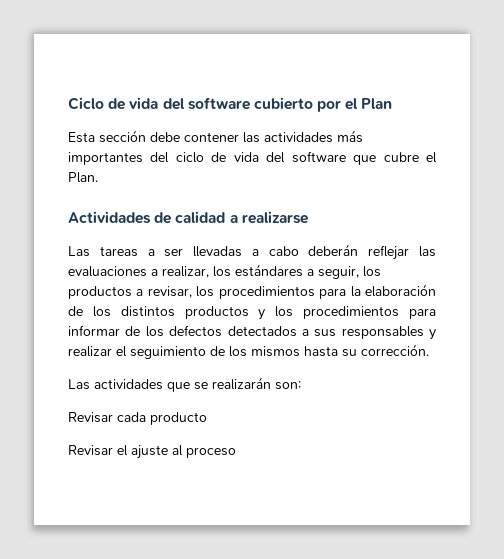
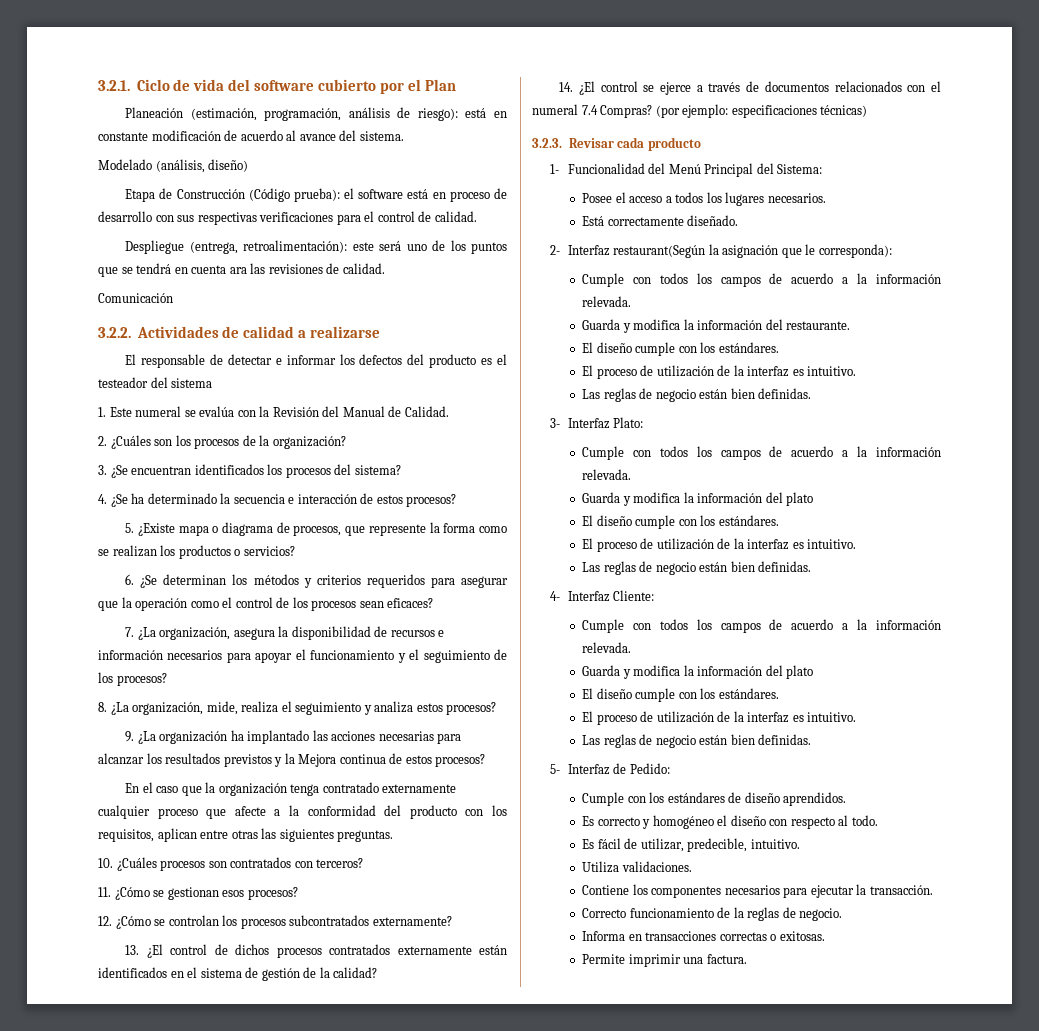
- Ciclo de vida del software cubierto por el Plan
+ 3.2.1. Ciclo de vida del software cubierto por el Plan
- Esta sección debe contener las actividades más importantes del ciclo de vida del software que cubre el Plan.
- Actividades de calidad a realizarse
+ Planeación (estimación, programación, análisis de riesgo): está en constante modificación de acuerdo al avance del sistema.
+ Modelado (análisis, diseño)
+ Etapa de Construcción (Código prueba): el software está en proceso de desarrollo con sus respectivas verificaciones para el control de calidad.
+ Despliegue (entrega, retroalimentación): este será uno de los puntos que se tendrá en cuenta ara las revisiones de calidad.
+ Comunicación
+ 3.2.2. Actividades de calidad a realizarse
- Las tareas a ser llevadas a cabo deberán reflejar las evaluaciones a realizar, los estándares a seguir, los productos a revisar, los procedimientos para la elaboración de los distintos productos y los procedimientos para informar de los defectos detectados a sus responsables y realizar el seguimiento de los mismos hasta su corrección.
- Las actividades que se realizarán son:
- Revisar cada producto
- Revisar el ajuste al proceso
+ El responsable de detectar e informar los defectos del producto es el testeador del sistema
+ 1. Este numeral se evalúa con la Revisión del Manual de Calidad.
+ 2. ¿Cuáles son los procesos de la organización?
+ 3. ¿Se encuentran identificados los procesos del sistema?
+ 4. ¿Se ha determinado la secuencia e interacción de estos procesos?
+ 5. ¿Existe mapa o diagrama de procesos, que represente la forma como se realizan los productos o servicios?
+ 6. ¿Se determinan los métodos y criterios requeridos para asegurar que la operación como el control de los procesos sean eficaces?
+ 7. ¿La organización, asegura la disponibilidad de recursos e información necesarios para apoyar el funcionamiento y el seguimiento de los procesos?
+ 8. ¿La organización, mide, realiza el seguimiento y analiza estos procesos?
+ 9. ¿La organización ha implantado las acciones necesarias para alcanzar los resultados previstos y la Mejora continua de estos procesos?
+ En el caso que la organización tenga contratado externamente cualquier proceso que afecte a la conformidad del producto con los requisitos, aplican entre otras las siguientes preguntas.
+ 10. ¿Cuáles procesos son contratados con terceros?
+ 11. ¿Cómo se gestionan esos procesos?
+ 12. ¿Cómo se controlan los procesos subcontratados externamente?
+ 13. ¿El control de dichos procesos contratados externamente están identificados en el sistema de gestión de la calidad?
+ 14. ¿El control se ejerce a través de documentos relacionados con el numeral 7.4 Compras? (por ejemplo: especificaciones técnicas)
+ 3.2.3. Revisar cada producto
+ 1- Funcionalidad del Menú Principal del Sistema:
+ Posee el acceso a todos los lugares necesarios.
+ Está correctamente diseñado.
+ 2- Interfaz restaurant(Según la asignación que le corresponda):
+ Cumple con todos los campos de acuerdo a la información relevada.
+ Guarda y modifica la información del restaurante.
+ El diseño cumple con los estándares.
+ El proceso de utilización de la interfaz es intuitivo.
+ Las reglas de negocio están bien definidas.
+ 3- Interfaz Plato:
+ Cumple con todos los campos de acuerdo a la información relevada.
+ Guarda y modifica la información del plato
+ El diseño cumple con los estándares.
+ El proceso de utilización de la interfaz es intuitivo.
+ Las reglas de negocio están bien definidas.
+ 4- Interfaz Cliente:
+ Cumple con todos los campos de acuerdo a la información relevada.
+ Guarda y modifica la información del plato
+ El diseño cumple con los estándares.
+ El proceso de utilización de la interfaz es intuitivo.
+ Las reglas de negocio están bien definidas.
+ 5- Interfaz de Pedido:
+ Cumple con los estándares de diseño aprendidos.
+ Es correcto y homogéneo el diseño con respecto al todo.
+ Es fácil de utilizar, predecible, intuitivo.
+ Utiliza validaciones.
+ Contiene los componentes necesarios para ejecutar la transacción.
+ Correcto funcionamiento de la reglas de negocio.
+ Informa en transacciones correctas o exitosas.
+ Permite imprimir una factura.

